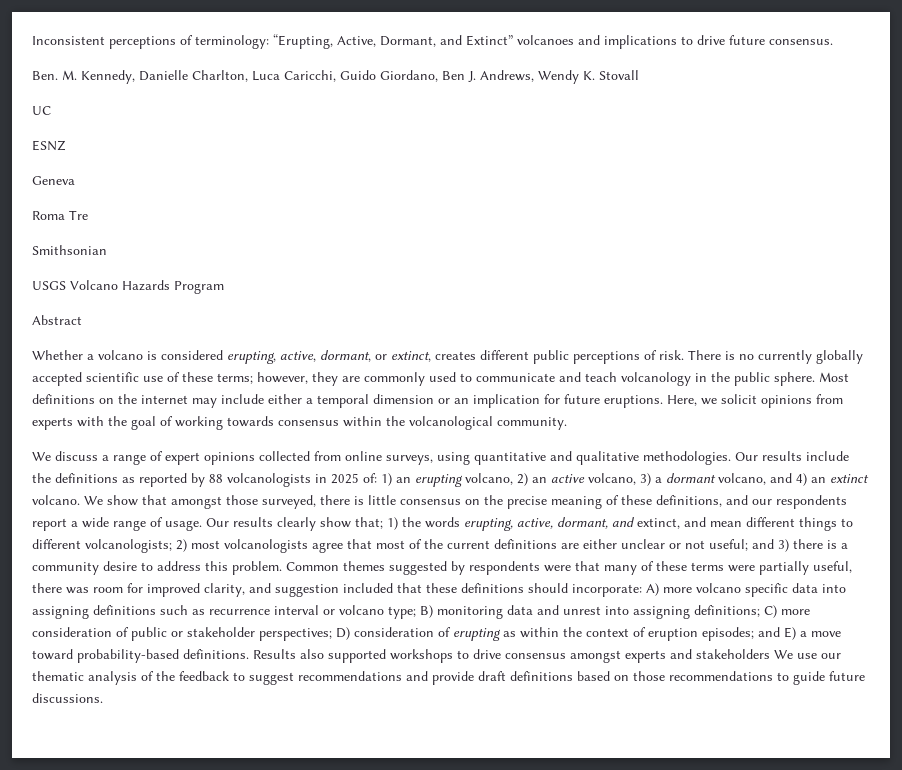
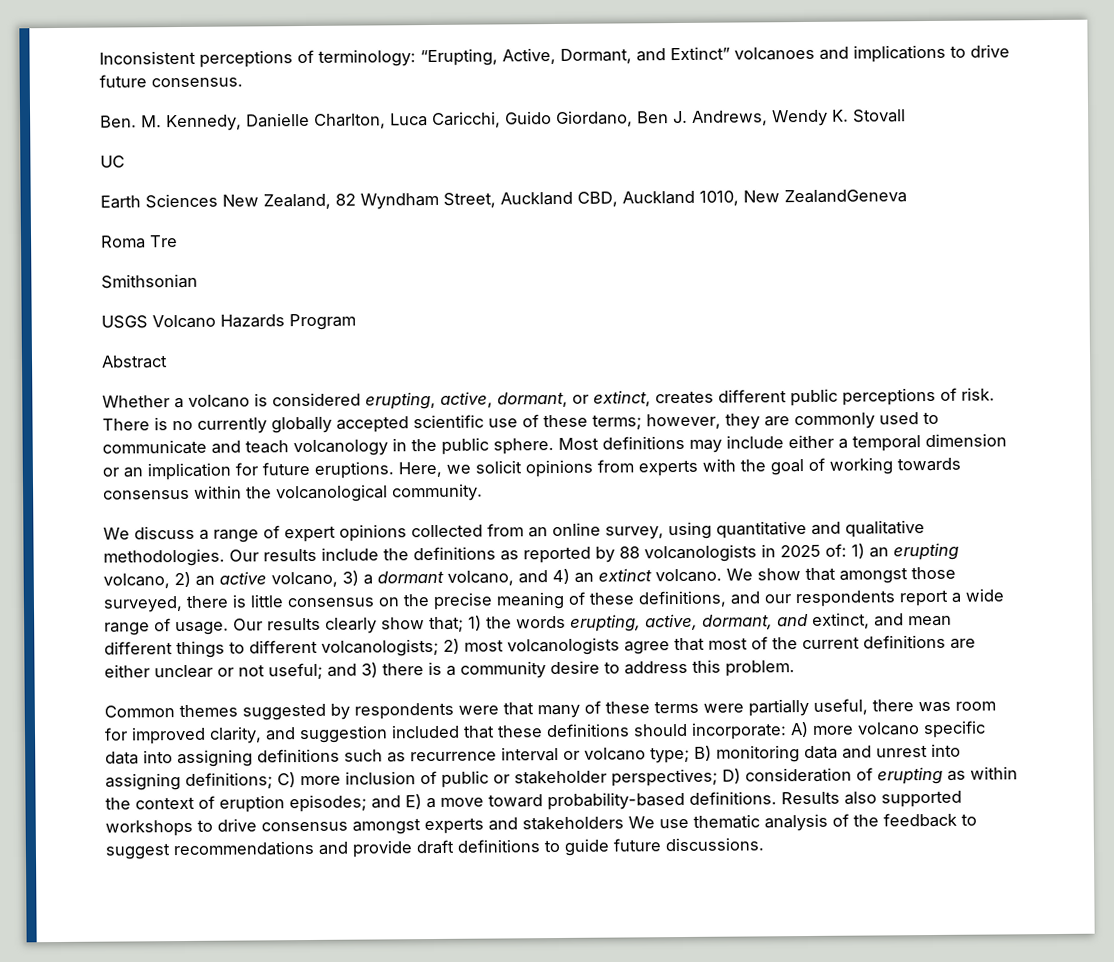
- ESNZ
- Geneva
+ Earth Sciences New Zealand, 82 Wyndham Street, Auckland CBD, Auckland 1010, New ZealandGeneva
- Most definitions on the internet may include either a temporal dimension or an implication for future eruptions.
+ Most definitions may include either a temporal dimension or an implication for future eruptions.
- We discuss a range of expert opinions collected from online surveys, using quantitative and qualitative methodologies.
+ We discuss a range of expert opinions collected from an online survey, using quantitative and qualitative methodologies.
- and 3) there is a community desire to address this problem. Common themes suggested by respondents were that many of these terms were partially useful, there was room for improved clarity, and suggestion included that these definitions should incorporate:
+ and 3) there is a community desire to address this problem.
+ Common themes suggested by respondents were that many of these terms were partially useful, there was room for improved clarity, and suggestion included that these definitions should incorporate:
- C) more consideration of public or stakeholder perspectives;
+ C) more inclusion of public or stakeholder perspectives;
- Results also supported workshops to drive consensus amongst experts and stakeholders We use our thematic analysis of the feedback to suggest recommendations and provide draft definitions based on those recommendations to guide future discussions.
+ Results also supported workshops to drive consensus amongst experts and stakeholders We use thematic analysis of the feedback to suggest recommendations and provide draft definitions to guide future discussions.

